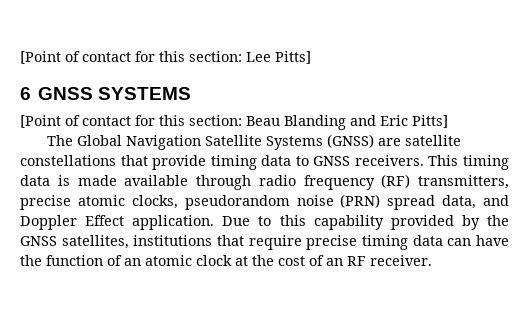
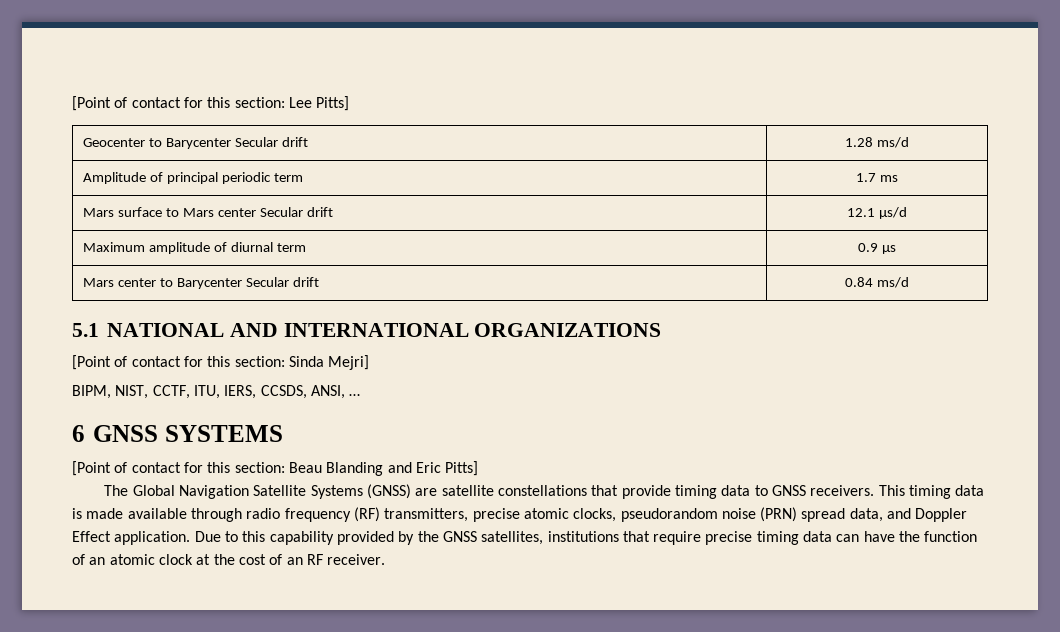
+ Geocenter to Barycenter Secular drift | 1.28 ms/d
+ Amplitude of principal periodic term | 1.7 ms
+ Mars surface to Mars center Secular drift | 12.1 μs/d
+ Maximum amplitude of diurnal term | 0.9 μs
+ Mars center to Barycenter Secular drift | 0.84 ms/d
+ 5.1 NATIONAL AND INTERNATIONAL ORGANIZATIONS
+ [Point of contact for this section: Sinda Mejri]
+ BIPM, NIST, CCTF, ITU, IERS, CCSDS, ANSI, …

